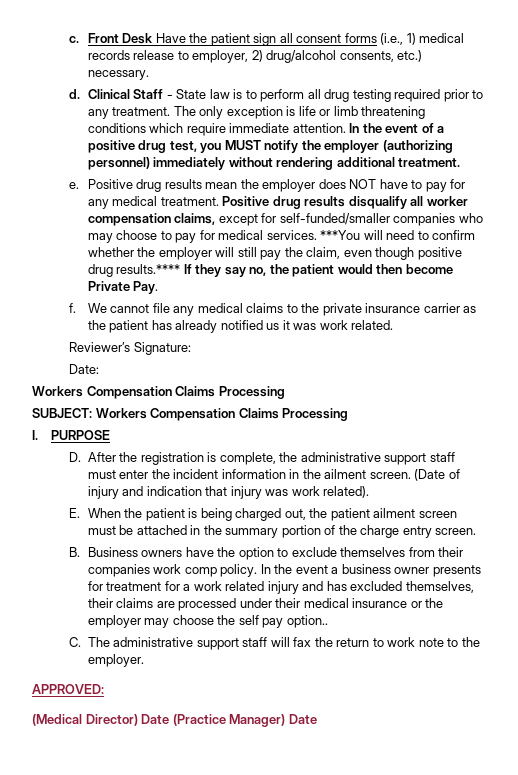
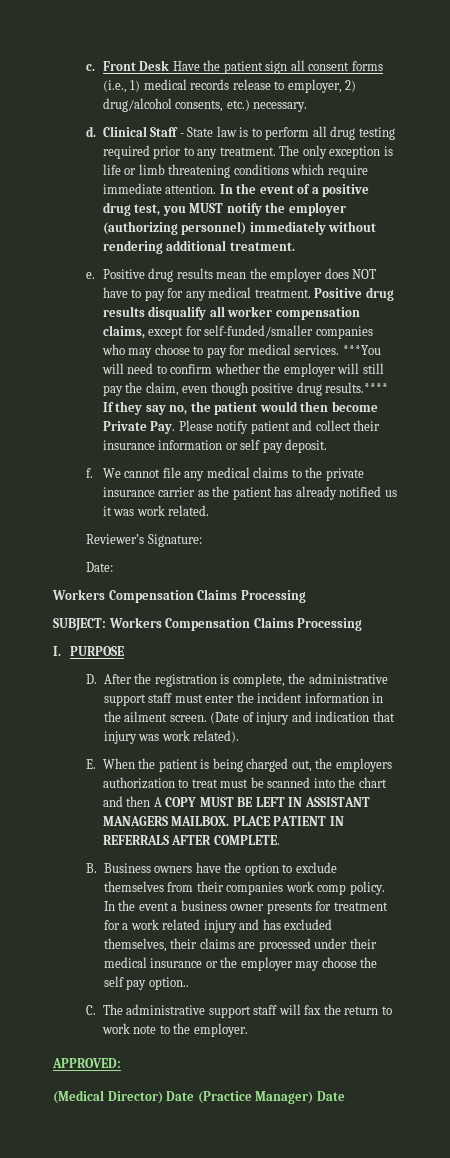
- ***You will need to confirm whether the employer will still pay the claim, even though positive drug results.**** If they say no, the patient would then become Private Pay.
+ ***You will need to confirm whether the employer will still pay the claim, even though positive drug results.**** If they say no, the patient would then become Private Pay. Please notify patient and collect their insurance information or self pay deposit.
- E. When the patient is being charged out, the patient ailment screen must be attached in the summary portion of the charge entry screen.
+ E. When the patient is being charged out, the employers authorization to treat must be scanned into the chart and then A COPY MUST BE LEFT IN ASSISTANT MANAGERS MAILBOX. PLACE PATIENT IN REFERRALS AFTER COMPLETE.

